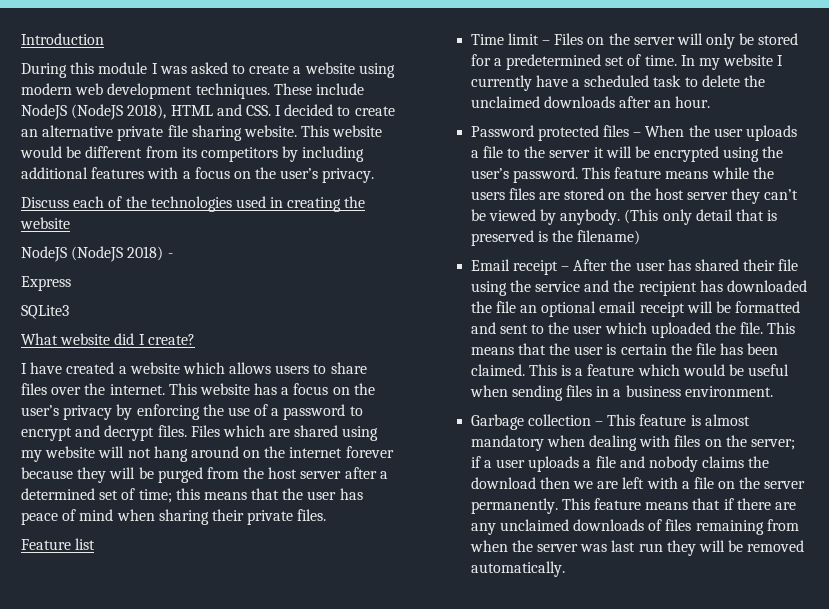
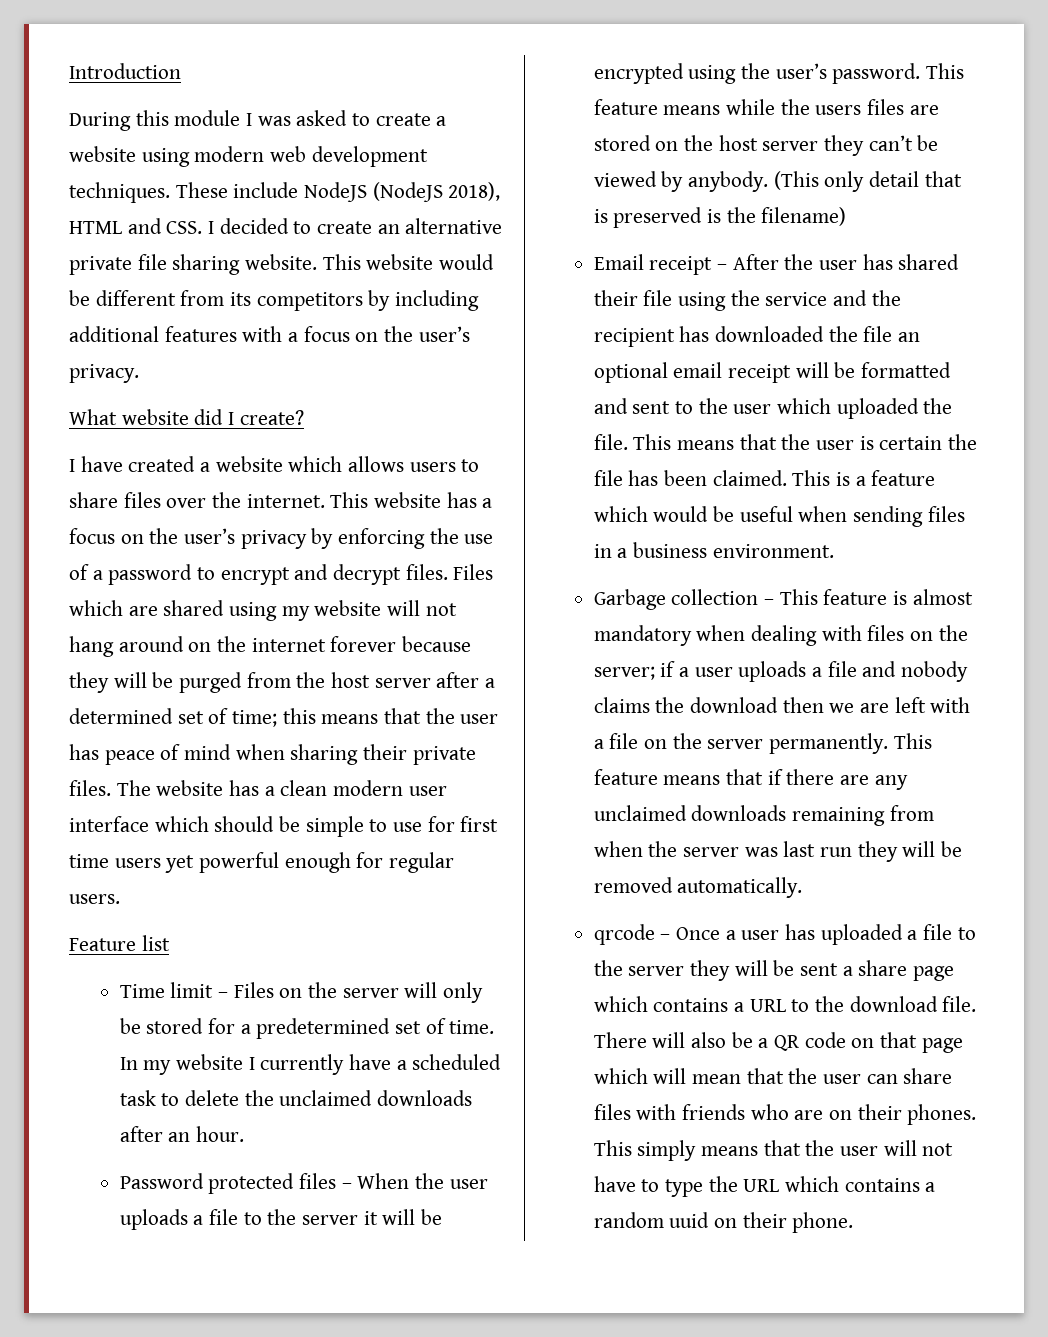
- Discuss each of the technologies used in creating the website
- NodeJS (NodeJS 2018) -
- Express
- SQLite3
+ The website has a clean modern user interface which should be simple to use for first time users yet powerful enough for regular users.
- This feature means that if there are any unclaimed downloads of files remaining from when the server was last run they will be removed automatically.
+ This feature means that if there are any unclaimed downloads remaining from when the server was last run they will be removed automatically.
+ qrcode – Once a user has uploaded a file to the server they will be sent a share page which contains a URL to the download file. There will also be a QR code on that page which will mean that the user can share files with friends who are on their phones. This simply means that the user will not have to type the URL which contains a random uuid on their phone.

